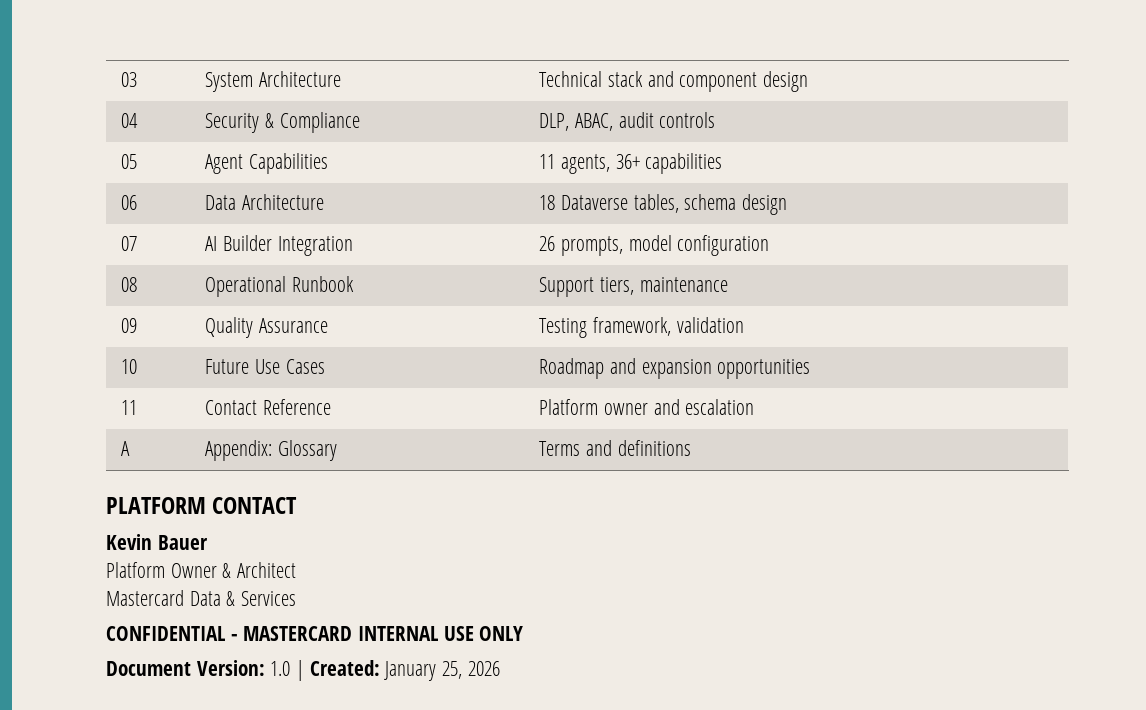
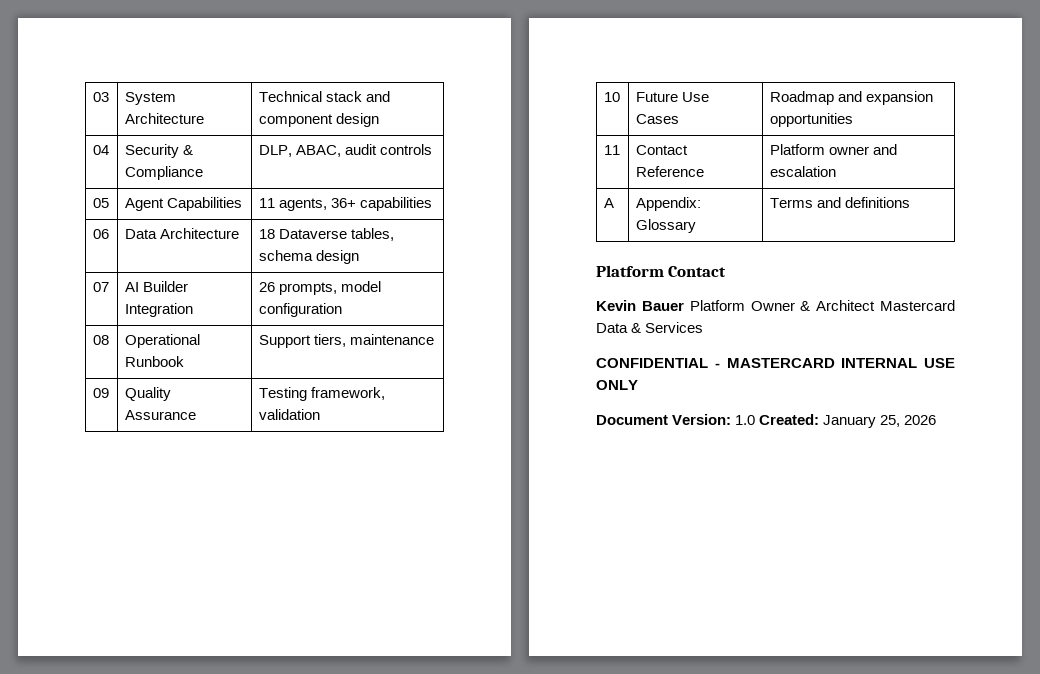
- PLATFORM CONTACT
+ Platform Contact
- Kevin Bauer
- Platform Owner & Architect
- Mastercard Data & Services
+ Kevin Bauer Platform Owner & Architect Mastercard Data & Services
- Document Version: 1.0 | Created: January 25, 2026
+ Document Version: 1.0 Created: January 25, 2026

